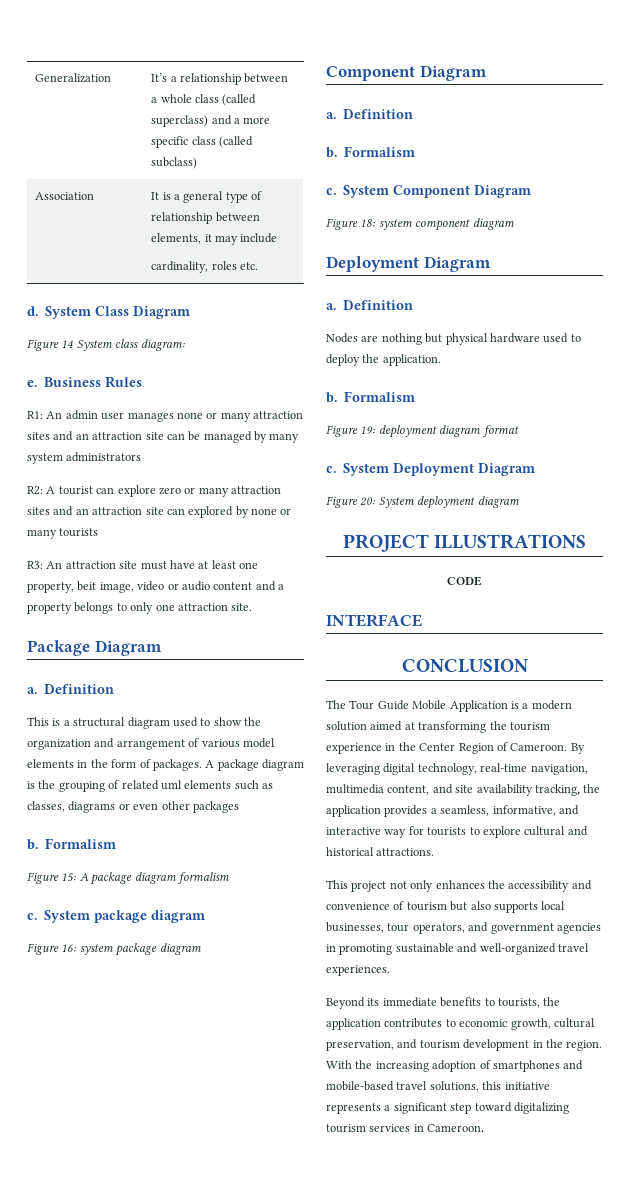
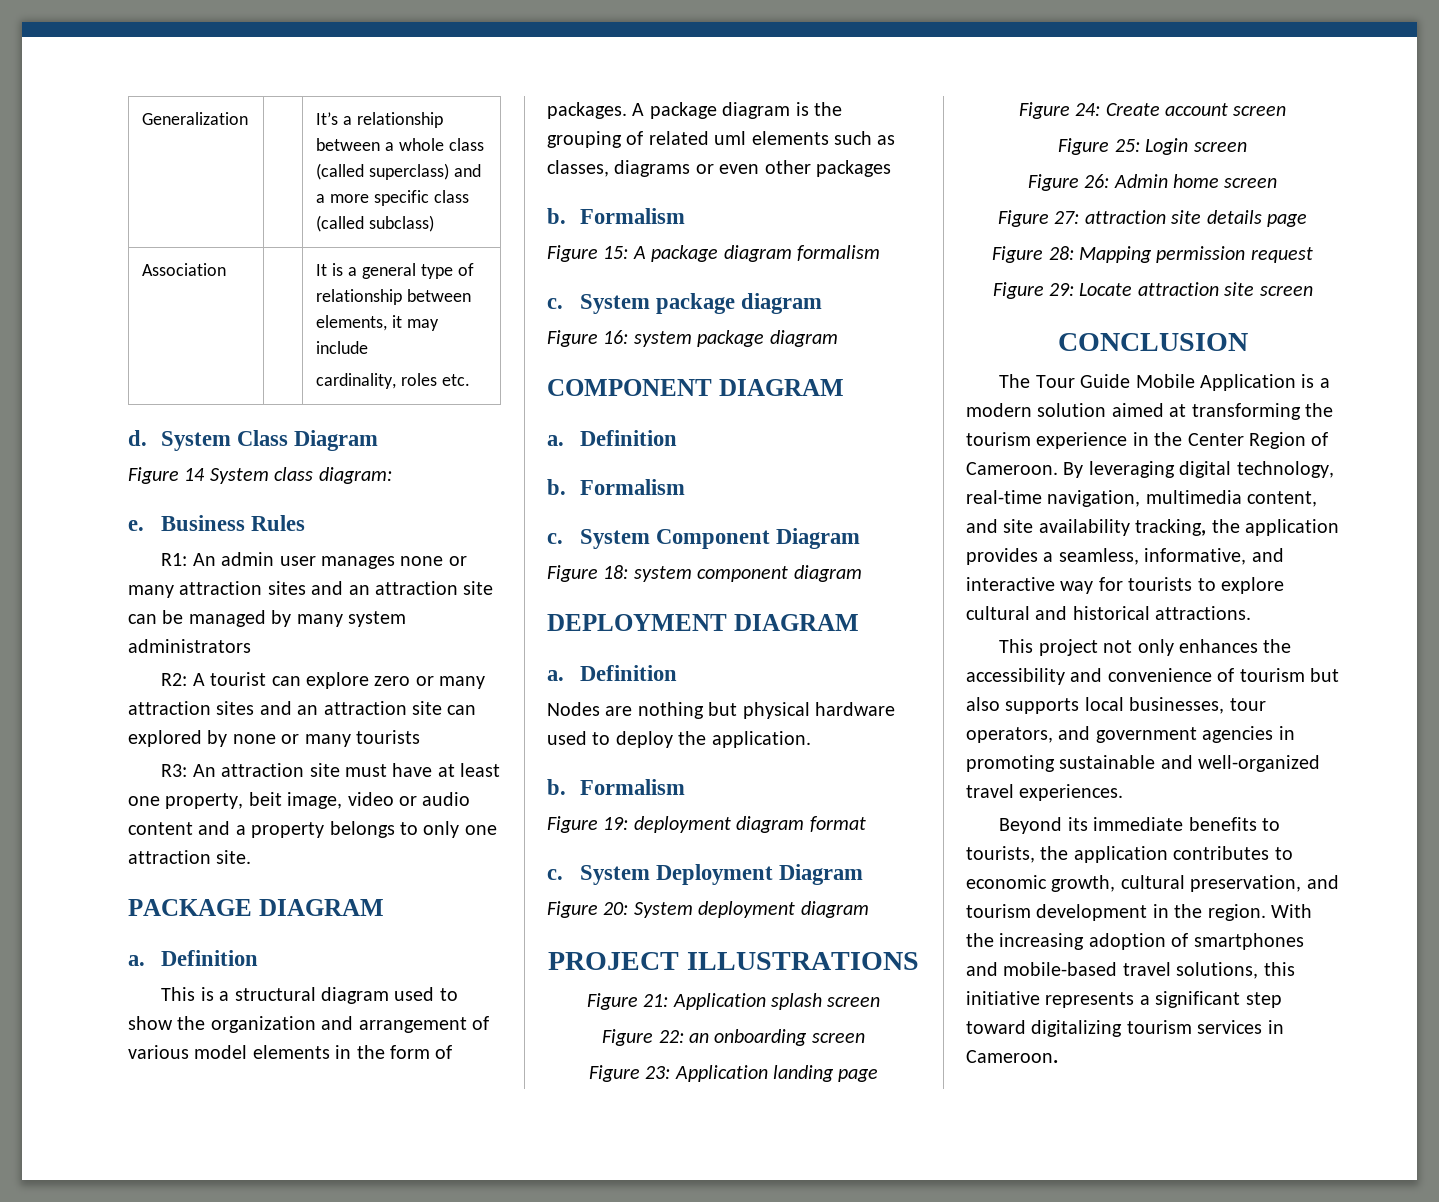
- Package Diagram
+ PACKAGE DIAGRAM
  Figure 16: system package diagram
- Component Diagram
+ COMPONENT DIAGRAM
  Figure 18: system component diagram
- Deployment Diagram
+ DEPLOYMENT DIAGRAM
- CODE
- INTERFACE
+ Figure 21: Application splash screen
+ Figure 22: an onboarding screen
+ Figure 23: Application landing page
+ Figure 24: Create account screen
+ Figure 25: Login screen
+ Figure 26: Admin home screen
+ Figure 27: attraction site details page
+ Figure 28: Mapping permission request
+ Figure 29: Locate attraction site screen

